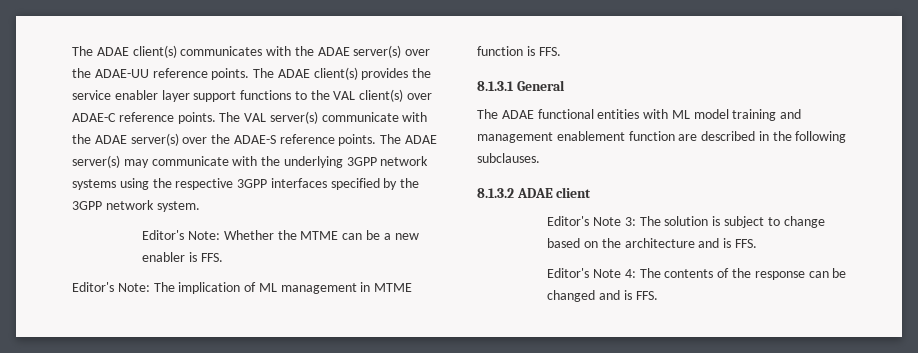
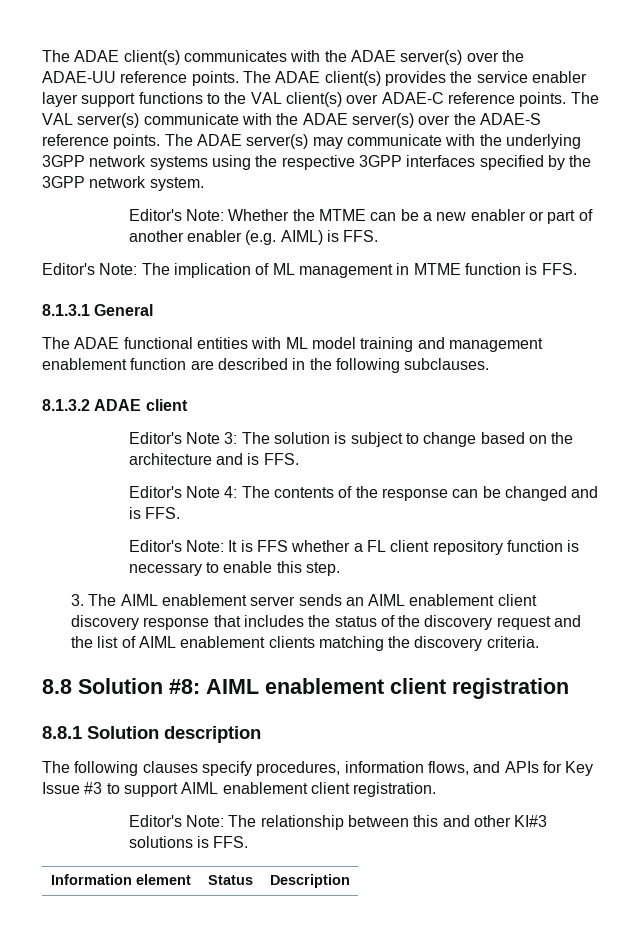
- Editor's Note: Whether the MTME can be a new enabler is FFS.
+ Editor's Note: Whether the MTME can be a new enabler or part of another enabler (e.g. AIML) is FFS.
+ Editor's Note: It is FFS whether a FL client repository function is necessary to enable this step.
+ 3. The AIML enablement server sends an AIML enablement client discovery response that includes the status of the discovery request and the list of AIML enablement clients matching the discovery criteria.
+ 8.8 Solution #8: AIML enablement client registration
+ 8.8.1 Solution description
+ The following clauses specify procedures, information flows, and APIs for Key Issue #3 to support AIML enablement client registration.
+ Editor's Note: The relationship between this and other KI#3 solutions is FFS.
+ Information element | Status | Description

